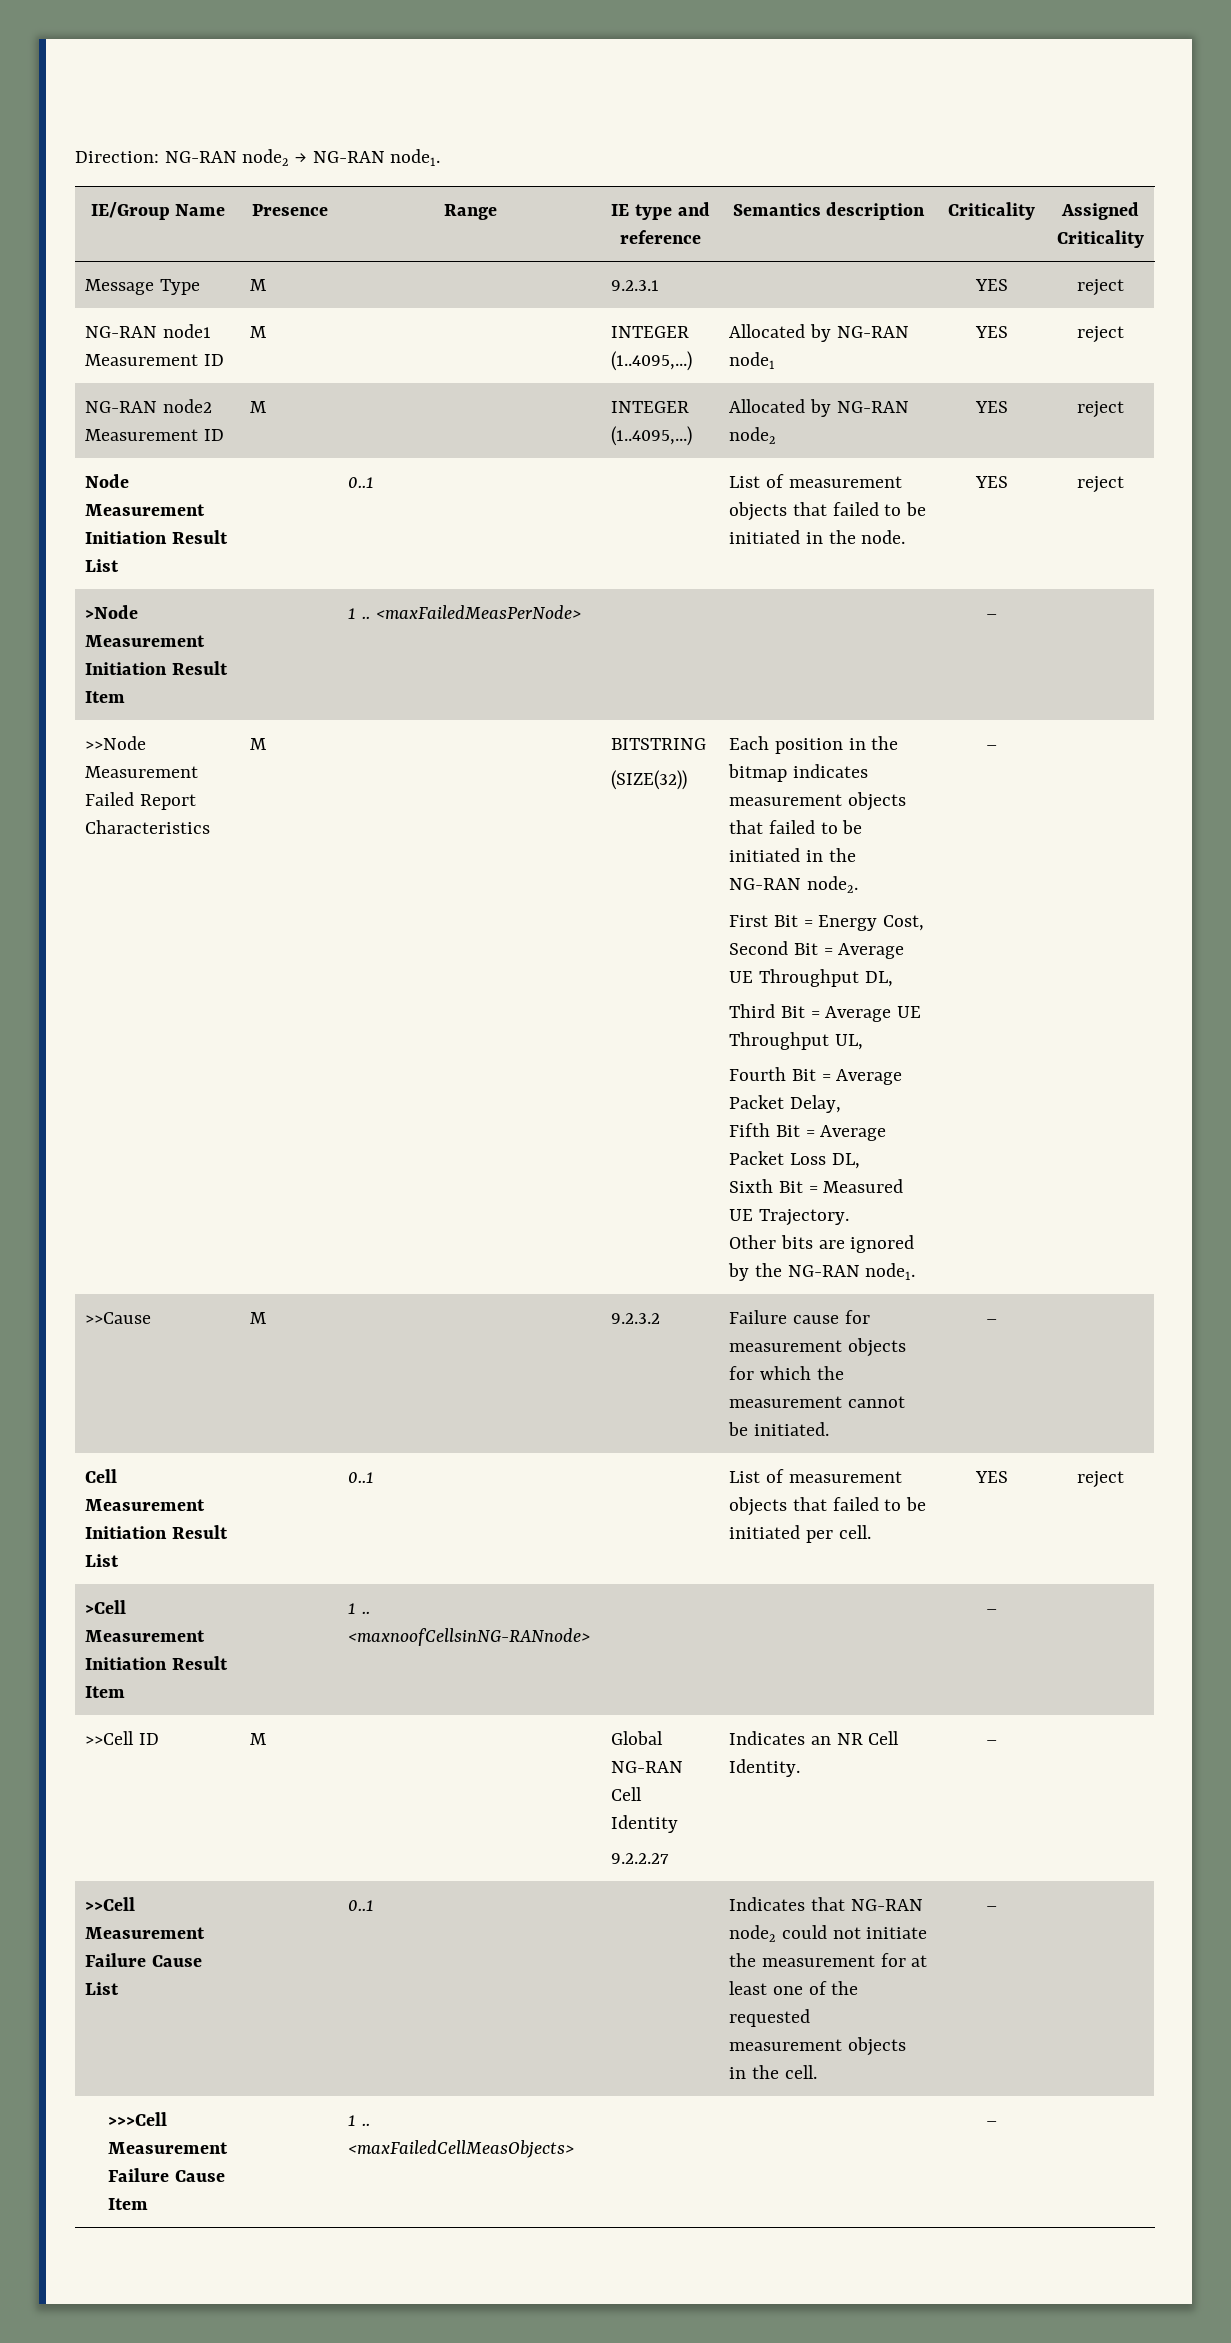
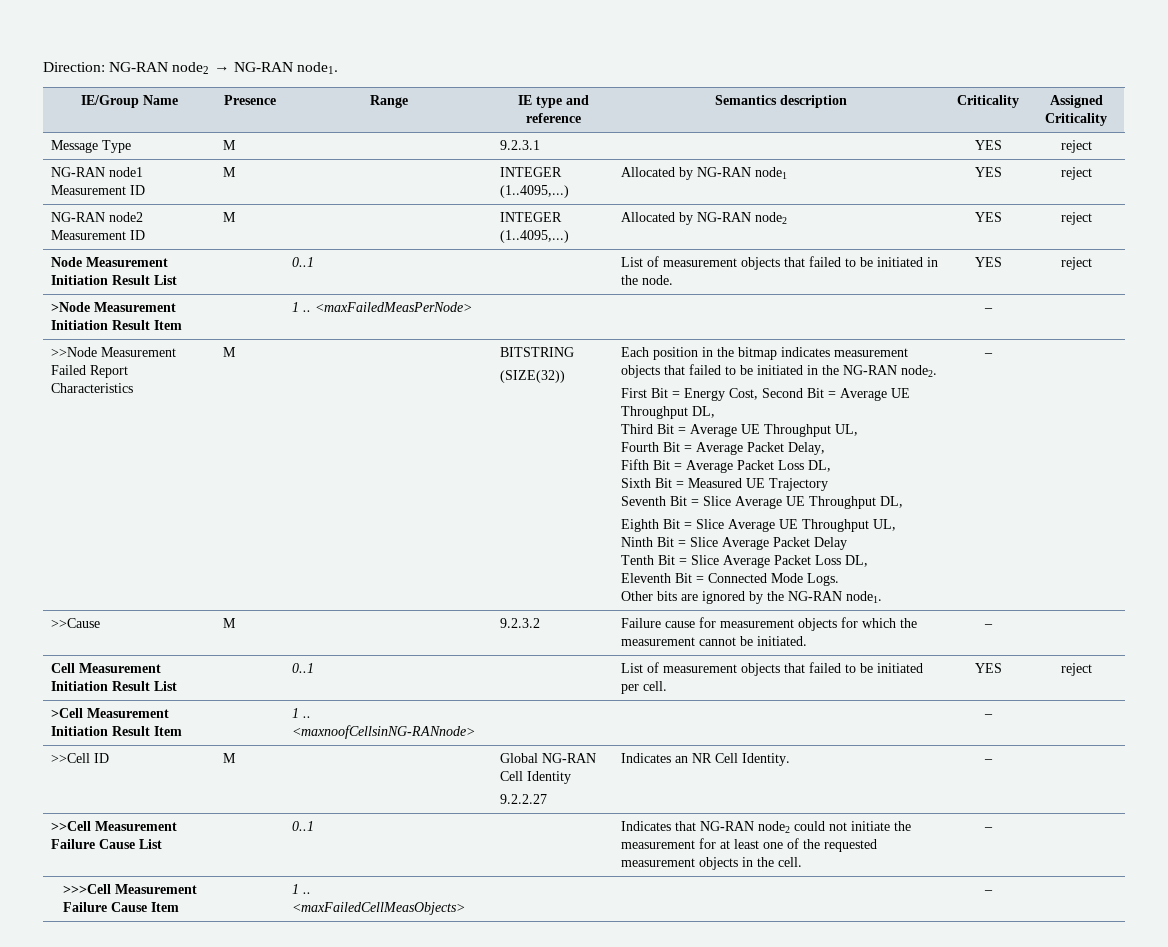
- Sixth Bit = Measured UE Trajectory.
+ Sixth Bit = Measured UE Trajectory
+ Seventh Bit = Slice Average UE Throughput DL,
+ Eighth Bit = Slice Average UE Throughput UL,
+ Ninth Bit = Slice Average Packet Delay
+ Tenth Bit = Slice Average Packet Loss DL,
+ Eleventh Bit = Connected Mode Logs.

